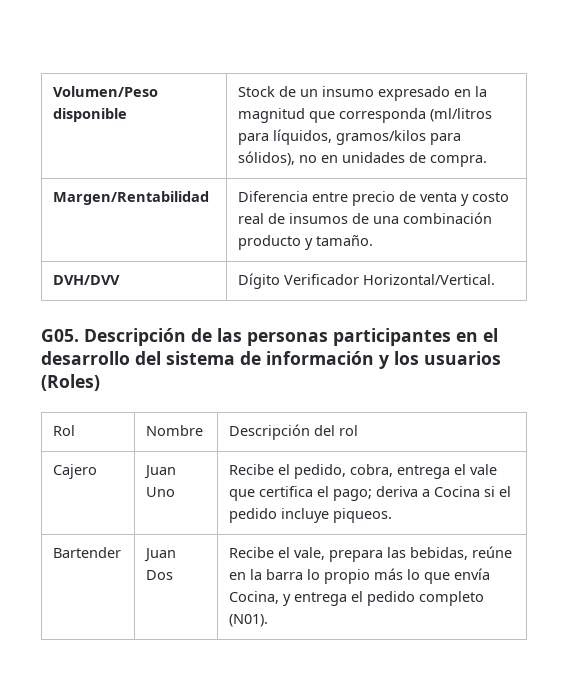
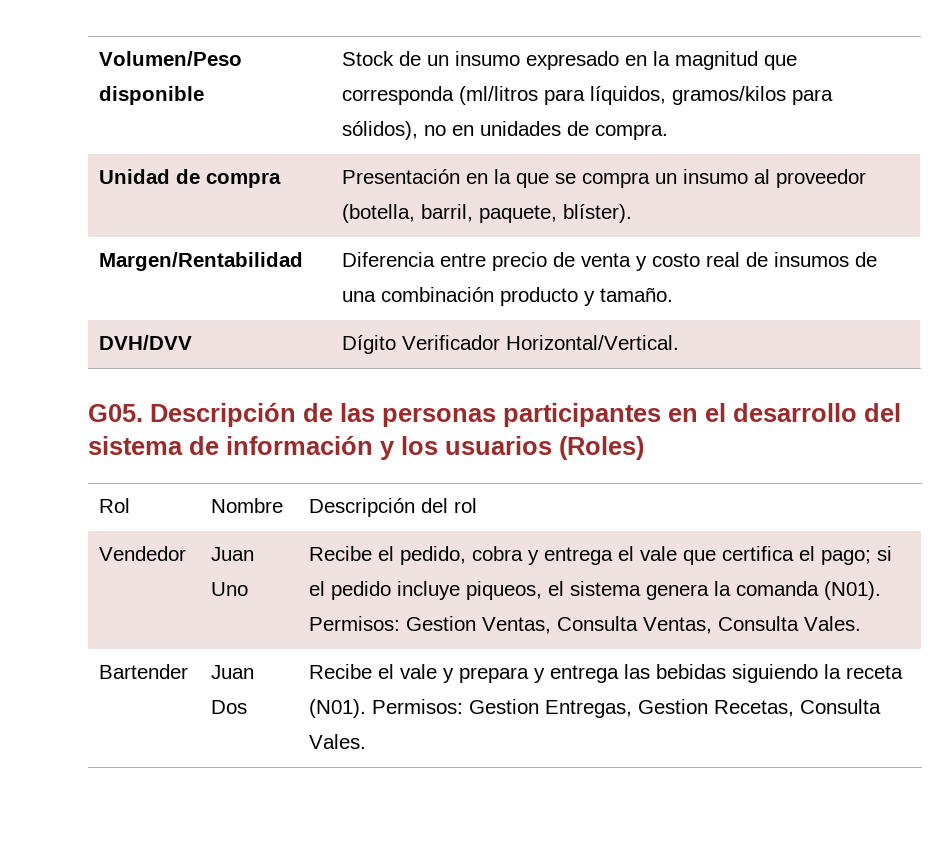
+ Unidad de compra | Presentación en la que se compra un insumo al proveedor (botella, barril, paquete, blíster).
- Cajero | Juan Uno | Recibe el pedido, cobra, entrega el vale que certifica el pago; deriva a Cocina si el pedido incluye piqueos.
+ Vendedor | Juan Uno | Recibe el pedido, cobra y entrega el vale que certifica el pago; si el pedido incluye piqueos, el sistema genera la comanda (N01). Permisos: Gestion Ventas, Consulta Ventas, Consulta Vales.
- Bartender | Juan Dos | Recibe el vale, prepara las bebidas, reúne en la barra lo propio más lo que envía Cocina, y entrega el pedido completo (N01).
+ Bartender | Juan Dos | Recibe el vale y prepara y entrega las bebidas siguiendo la receta (N01). Permisos: Gestion Entregas, Gestion Recetas, Consulta Vales.

